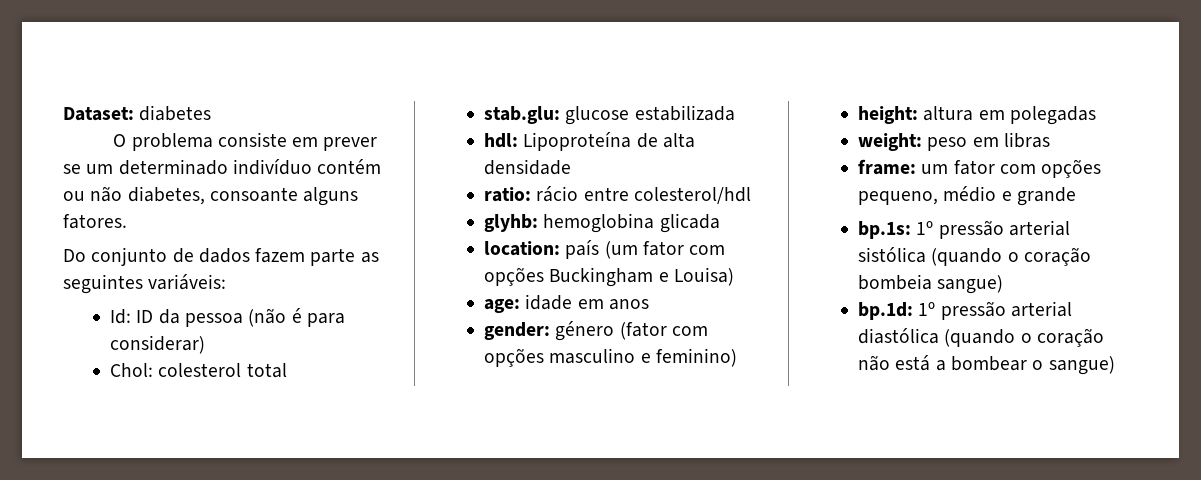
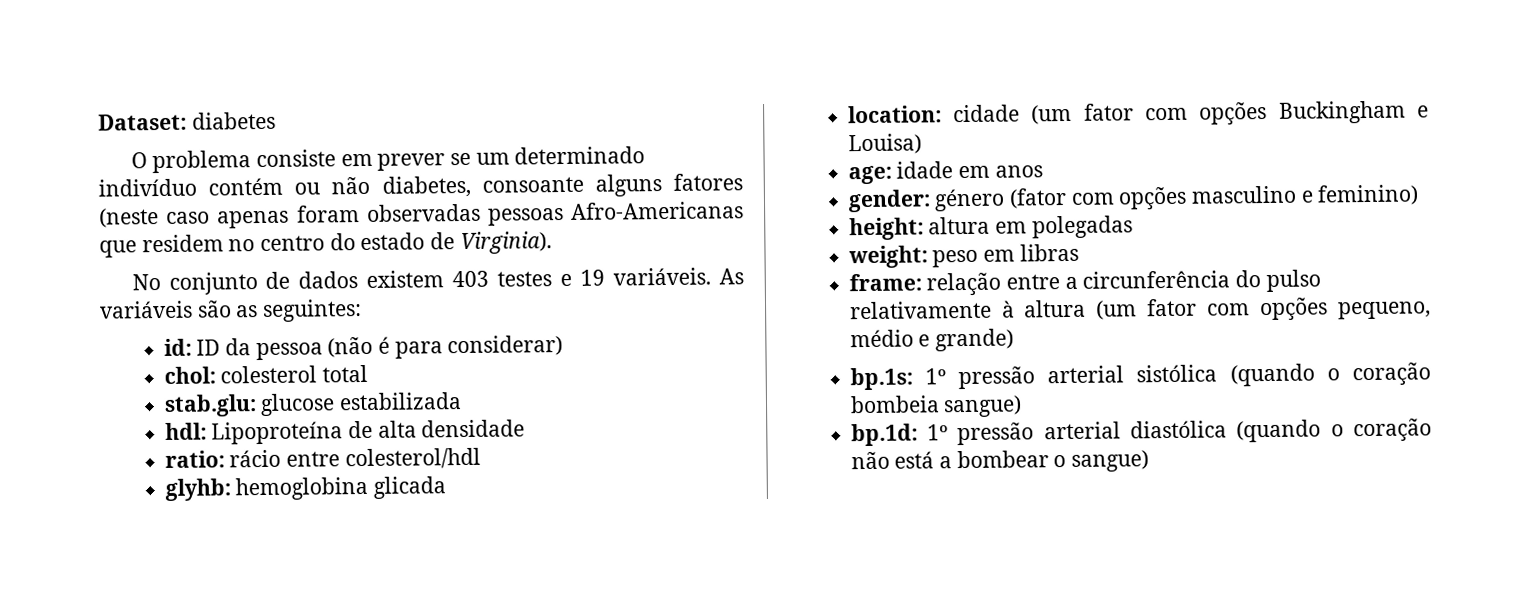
- O problema consiste em prever se um determinado indivíduo contém ou não diabetes, consoante alguns fatores.
- Do conjunto de dados fazem parte as seguintes variáveis:
- Id: ID da pessoa (não é para considerar)
+ O problema consiste em prever se um determinado indivíduo contém ou não diabetes, consoante alguns fatores (neste caso apenas foram observadas pessoas Afro-Americanas que residem no centro do estado de Virginia).
+ No conjunto de dados existem 403 testes e 19 variáveis. As variáveis são as seguintes:
+ id: ID da pessoa (não é para considerar)
- Chol: colesterol total
+ chol: colesterol total
- location: país (um fator com opções Buckingham e Louisa)
+ location: cidade (um fator com opções Buckingham e Louisa)
- frame: um fator com opções pequeno, médio e grande
+ frame: relação entre a circunferência do pulso relativamente à altura (um fator com opções pequeno, médio e grande)

